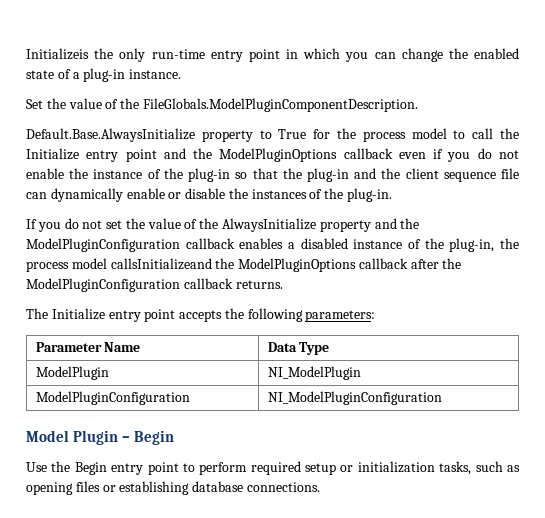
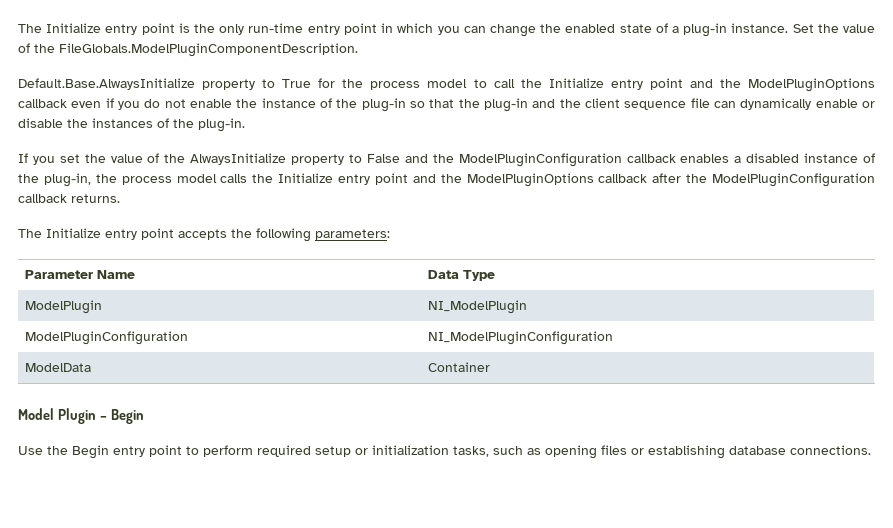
- Initializeis the only run-time entry point in which you can change the enabled state of a plug-in instance.
- Set the value of the FileGlobals.ModelPluginComponentDescription.
+ The Initialize entry point is the only run-time entry point in which you can change the enabled state of a plug-in instance. Set the value of the FileGlobals.ModelPluginComponentDescription.
- If you do not set the value of the AlwaysInitialize property and the ModelPluginConfiguration callback enables a disabled instance of the plug-in, the process model callsInitializeand the ModelPluginOptions callback after the ModelPluginConfiguration callback returns.
+ If you set the value of the AlwaysInitialize property to False and the ModelPluginConfiguration callback enables a disabled instance of the plug-in, the process model calls the Initialize entry point and the ModelPluginOptions callback after the ModelPluginConfiguration callback returns.
+ ModelData | Container

